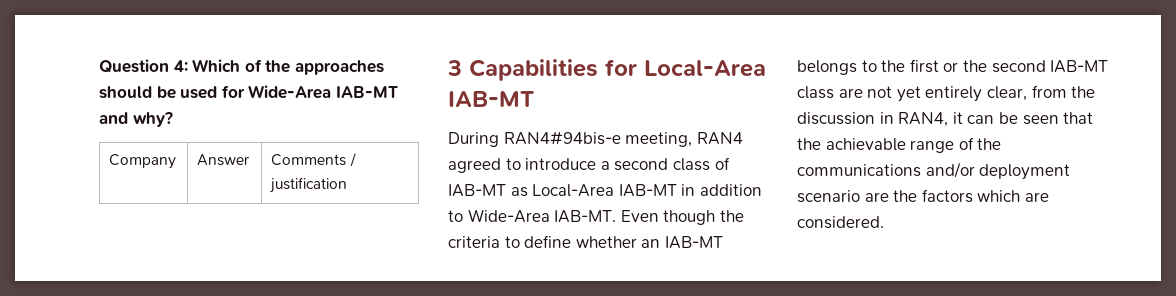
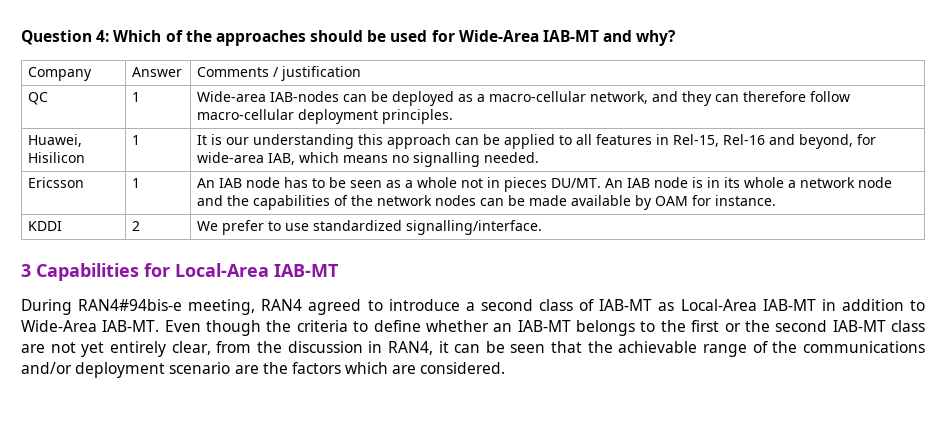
+ QC | 1 | Wide-area IAB-nodes can be deployed as a macro-cellular network, and they can therefore follow macro-cellular deployment principles.
+ Huawei, Hisilicon | 1 | It is our understanding this approach can be applied to all features in Rel-15, Rel-16 and beyond, for wide-area IAB, which means no signalling needed.
+ Ericsson | 1 | An IAB node has to be seen as a whole not in pieces DU/MT. An IAB node is in its whole a network node and the capabilities of the network nodes can be made available by OAM for instance.
+ KDDI | 2 | We prefer to use standardized signalling/interface.

